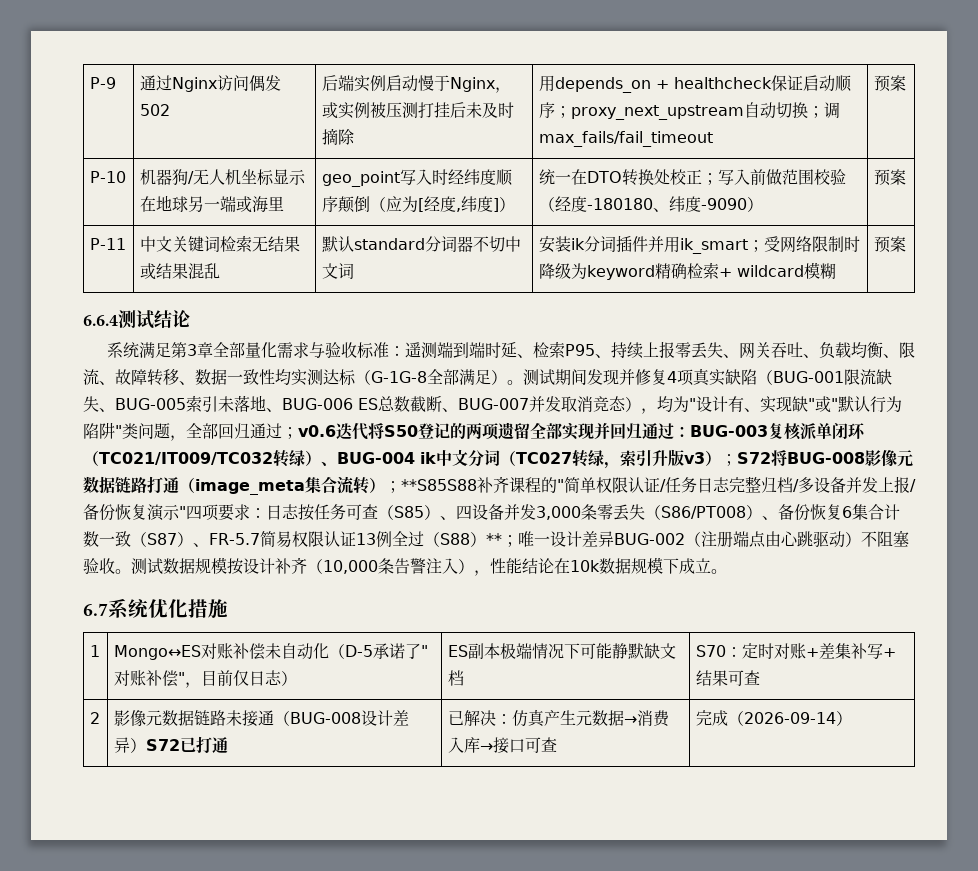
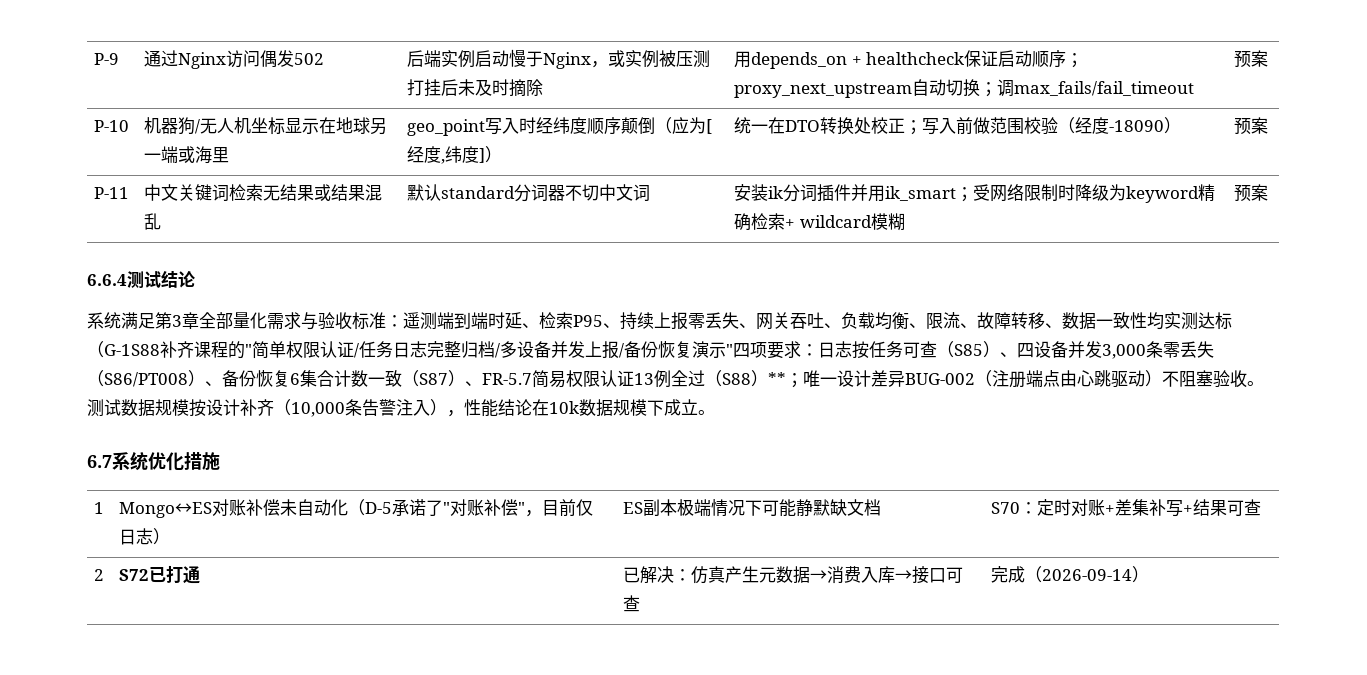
- 统一在DTO转换处校正；写入前做范围校验（经度-180180、纬度-9090）
+ 统一在DTO转换处校正；写入前做范围校验（经度-18090）
- 遥测端到端时延、检索P95、持续上报零丢失、网关吞吐、负载均衡、限流、故障转移、数据一致性均实测达标（G-1G-8全部满足）。测试期间发现并修复4项真实缺陷（BUG-001限流缺失、BUG-005索引未落地、BUG-006 ES总数截断、BUG-007并发取消竞态），均为"设计有、实现缺"或"默认行为陷阱"类问题，全部回归通过；v0.6迭代将S50登记的两项遗留全部实现并回归通过：BUG-003复核派单闭环（TC021/IT009/TC032转绿）、BUG-004 ik中文分词（TC027转绿，索引升版v3）；S72将BUG-008影像元数据链路打通（image_meta集合流转）；**S85S88补齐课程的"简单权限认证/任务日志完整归档/多设备并发上报/备份恢复演示"四项要求：
+ 遥测端到端时延、检索P95、持续上报零丢失、网关吞吐、负载均衡、限流、故障转移、数据一致性均实测达标（G-1S88补齐课程的"简单权限认证/任务日志完整归档/多设备并发上报/备份恢复演示"四项要求：
- 2 | 影像元数据链路未接通（BUG-008设计差异）S72已打通 | 已解决：仿真产生元数据→消费入库→接口可查 | 完成（2026-09-14）
+ 2 | S72已打通 | 已解决：仿真产生元数据→消费入库→接口可查 | 完成（2026-09-14）

